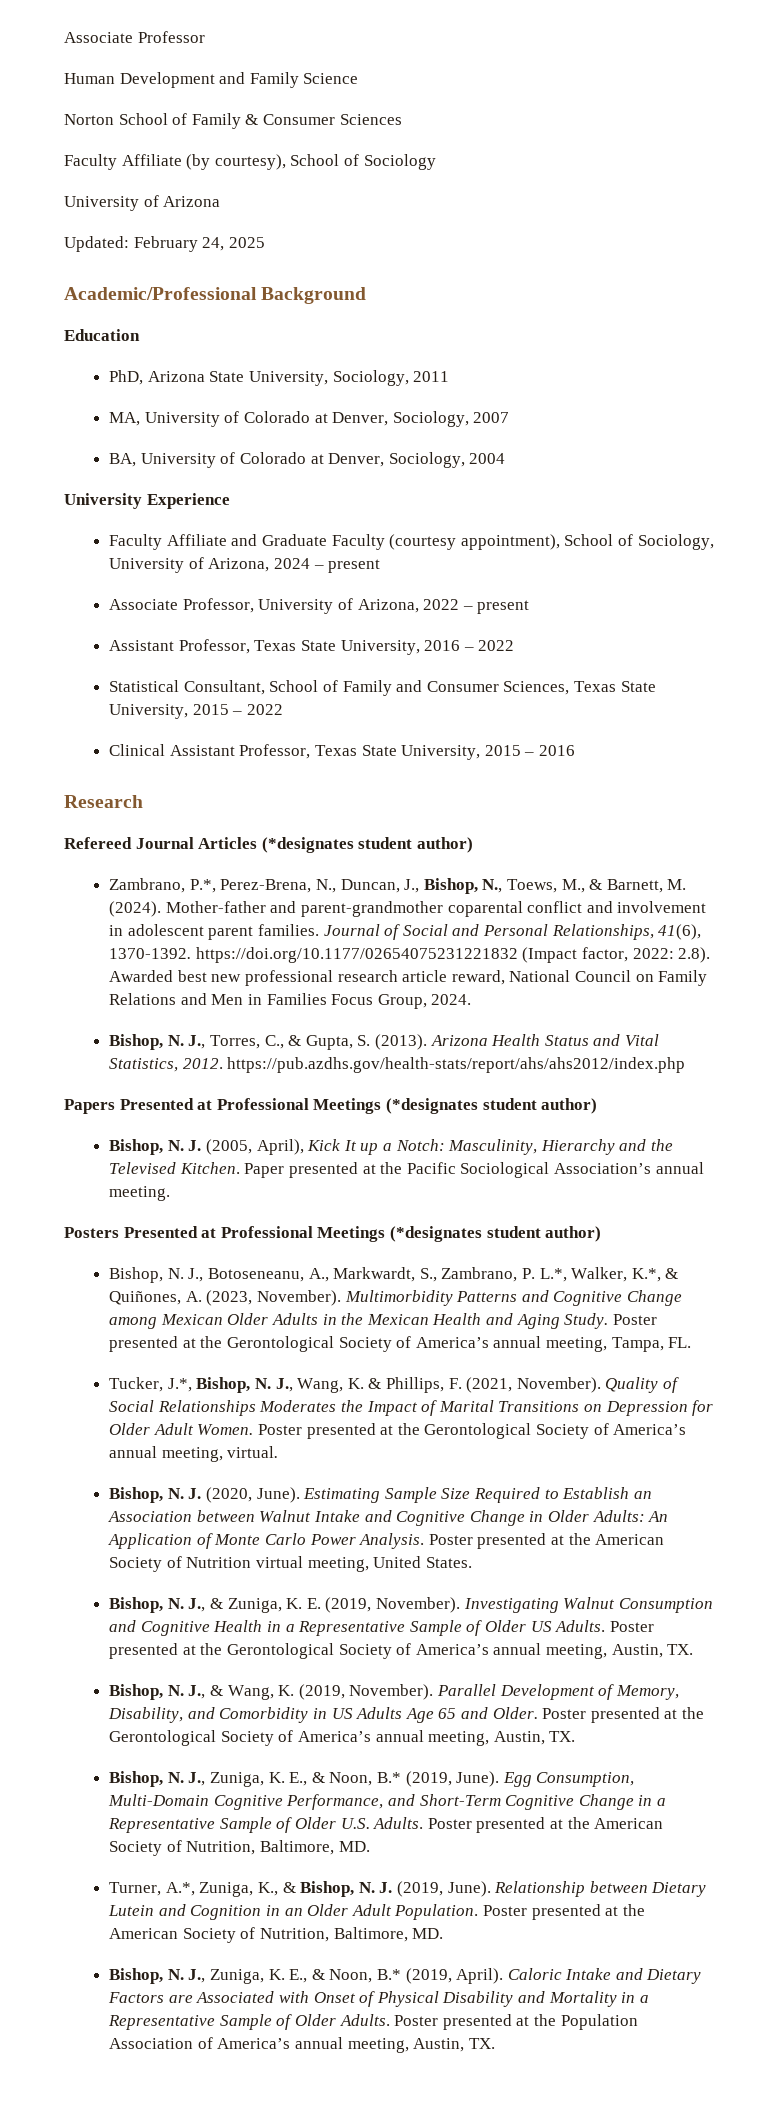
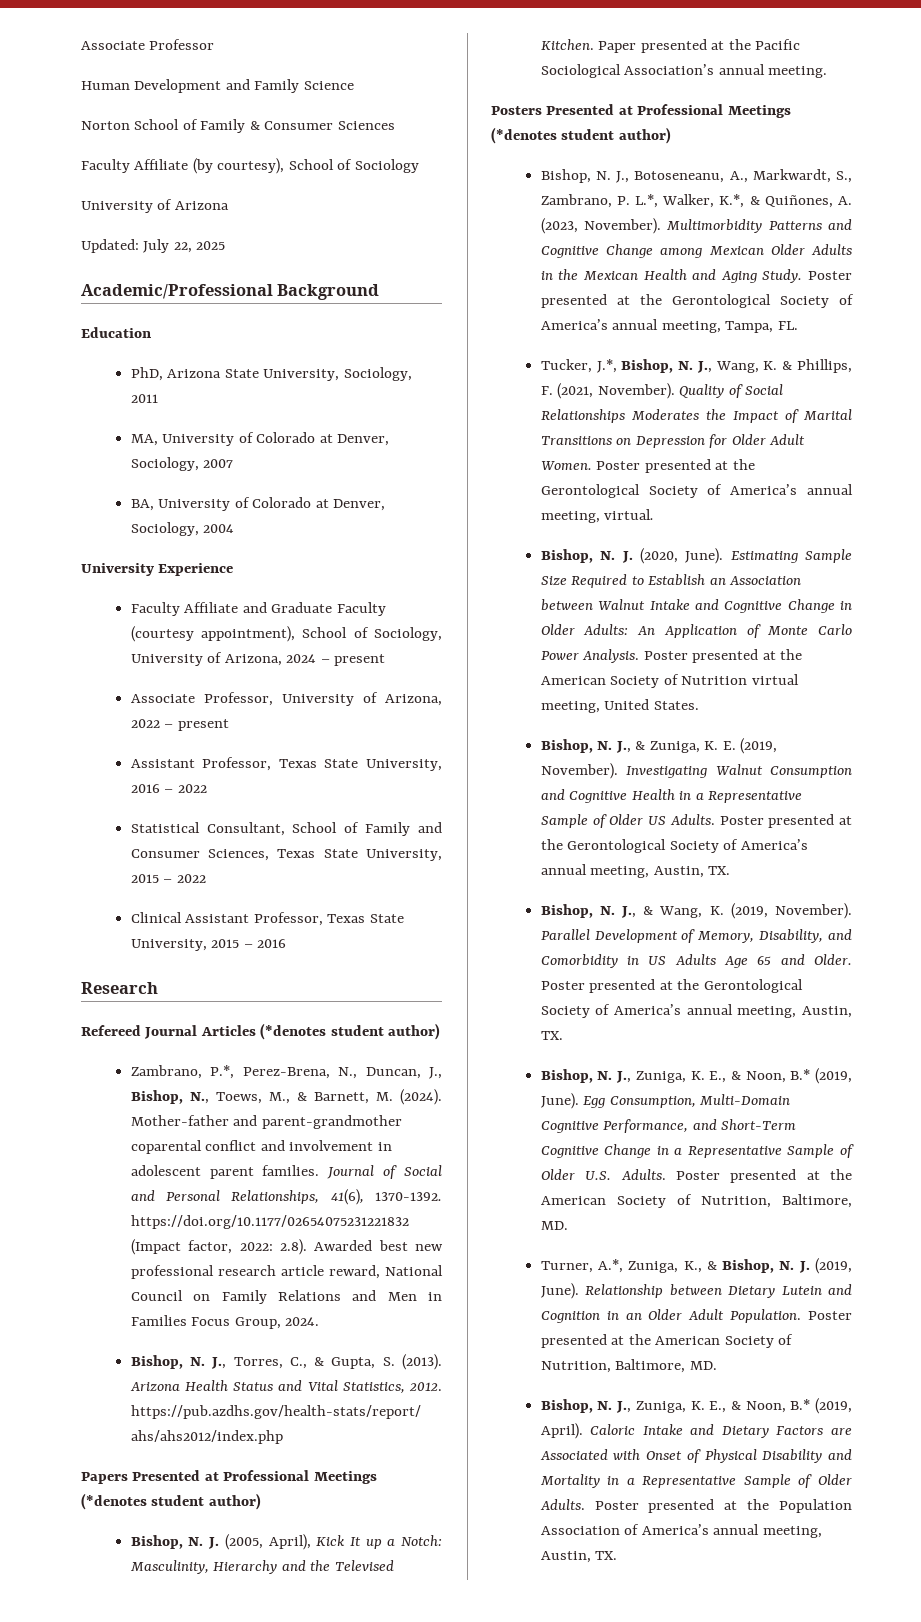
- Updated: February 24, 2025
+ Updated: July 22, 2025
- Refereed Journal Articles (*designates student author)
+ Refereed Journal Articles (*denotes student author)
- Papers Presented at Professional Meetings (*designates student author)
+ Papers Presented at Professional Meetings (*denotes student author)
- Posters Presented at Professional Meetings (*designates student author)
+ Posters Presented at Professional Meetings (*denotes student author)

